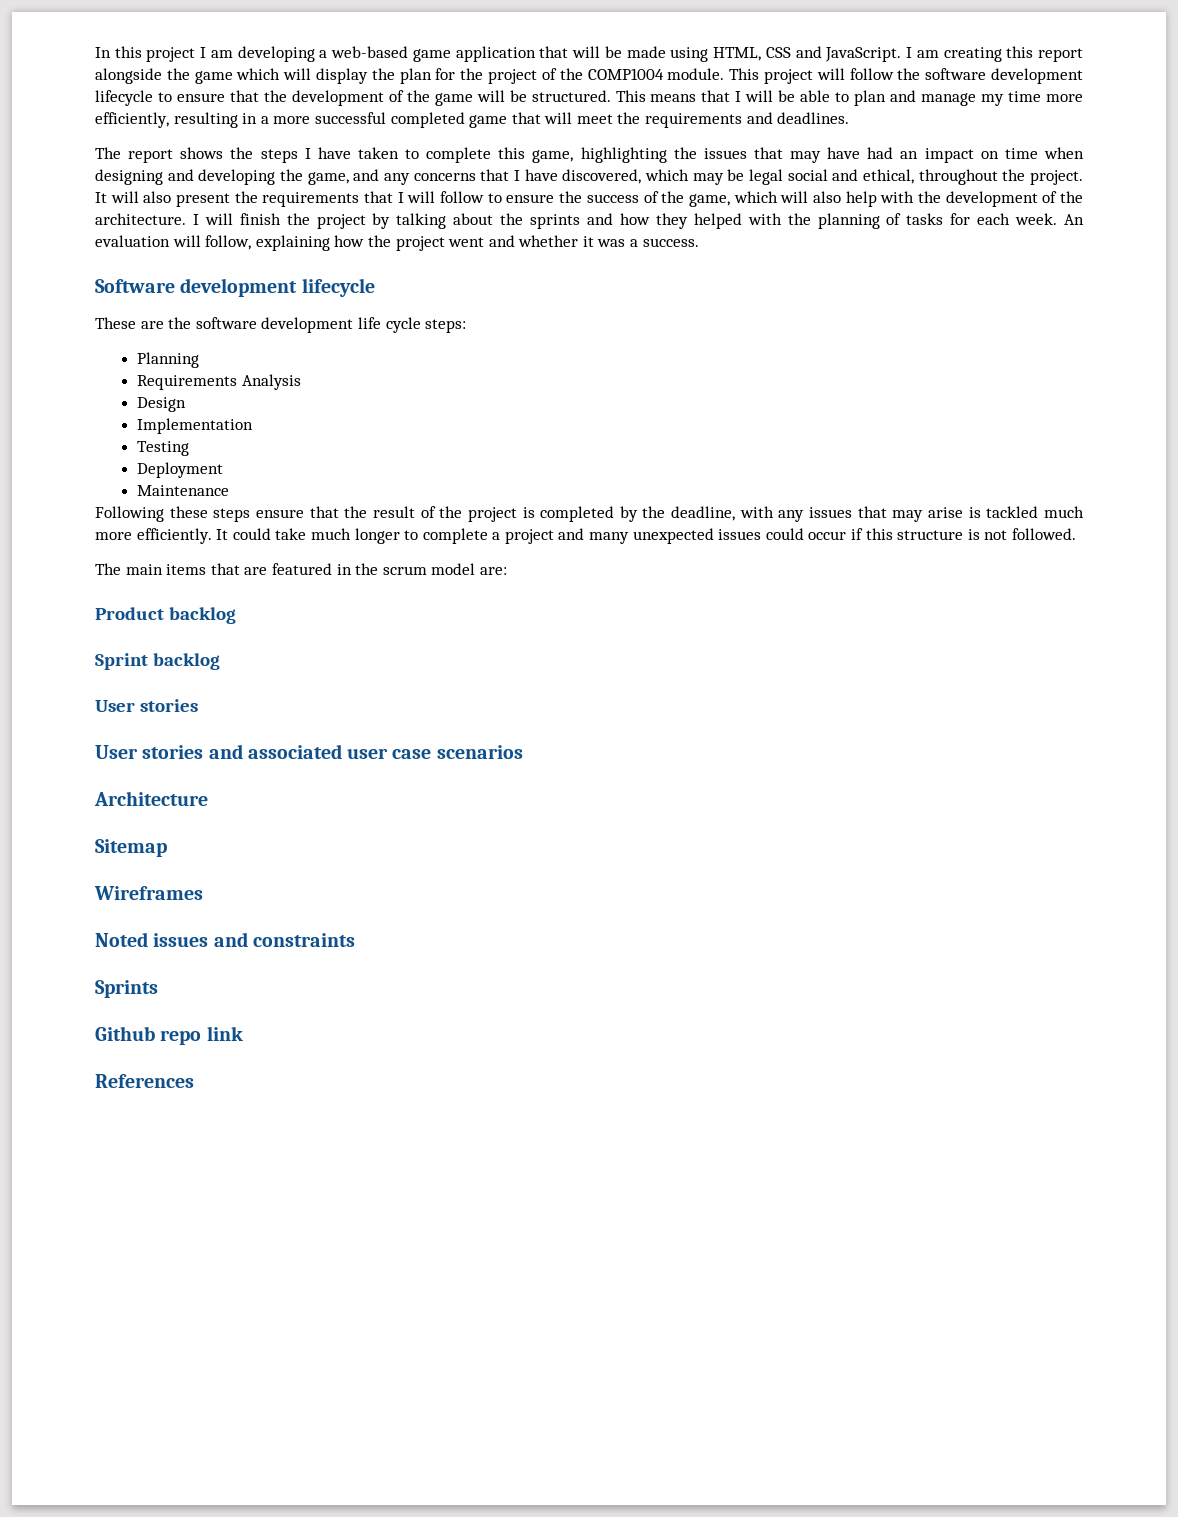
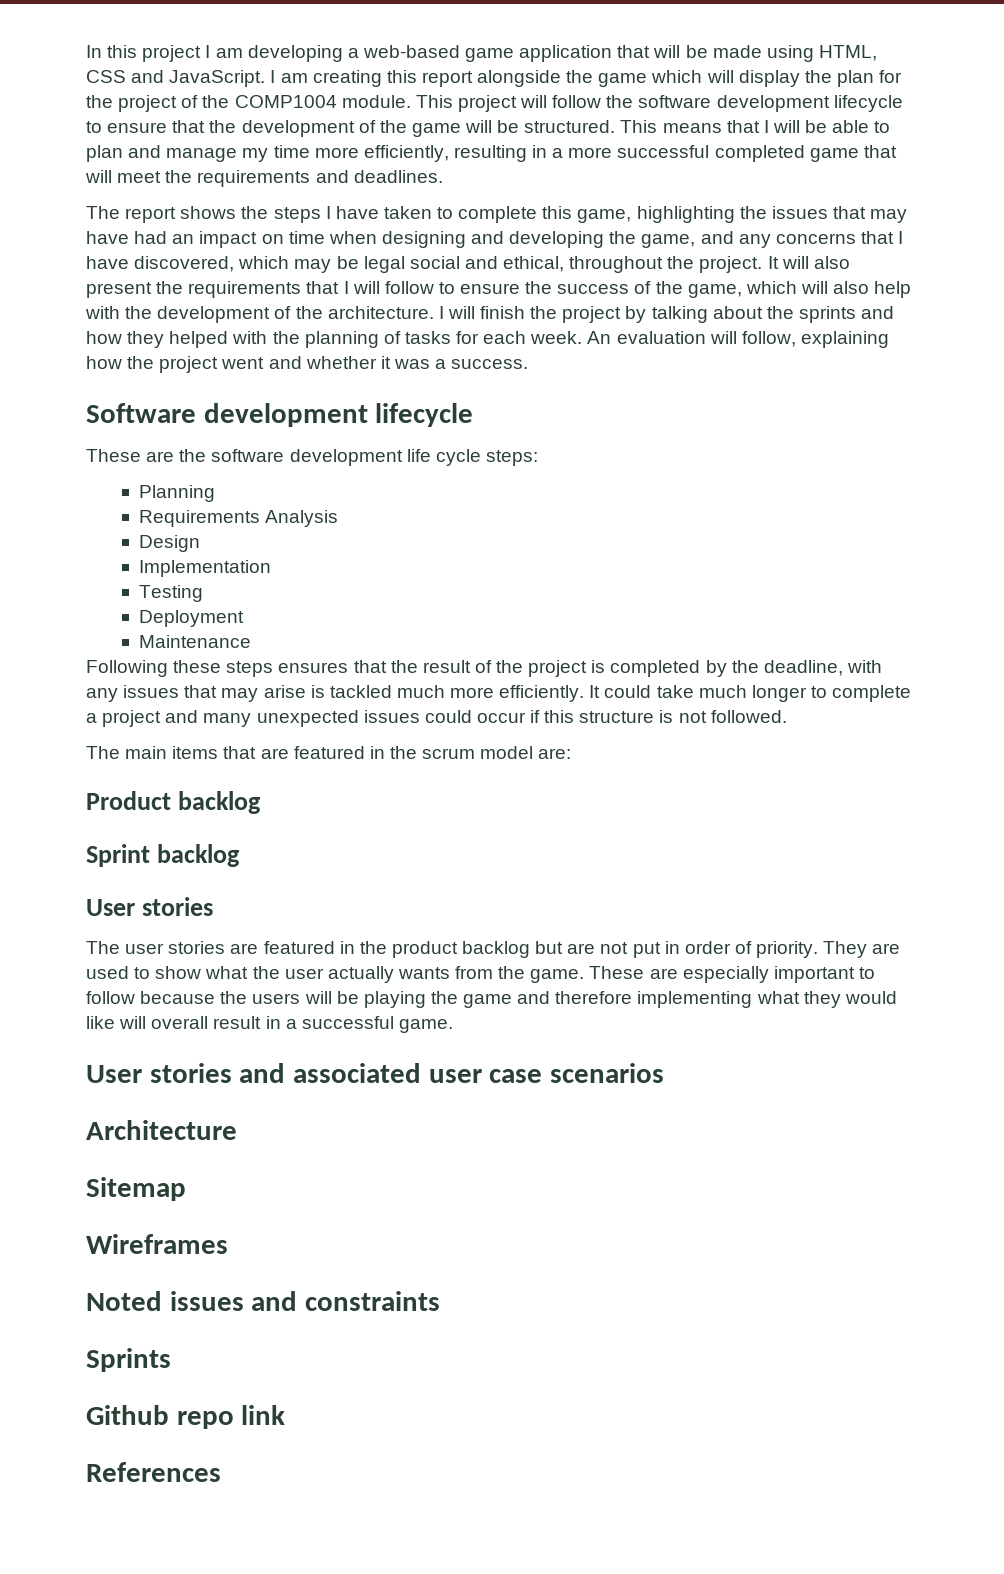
- Following these steps ensure that the result of the project is completed by the deadline, with any issues that may arise is tackled much more efficiently.
+ Following these steps ensures that the result of the project is completed by the deadline, with any issues that may arise is tackled much more efficiently.
+ The user stories are featured in the product backlog but are not put in order of priority. They are used to show what the user actually wants from the game. These are especially important to follow because the users will be playing the game and therefore implementing what they would like will overall result in a successful game.

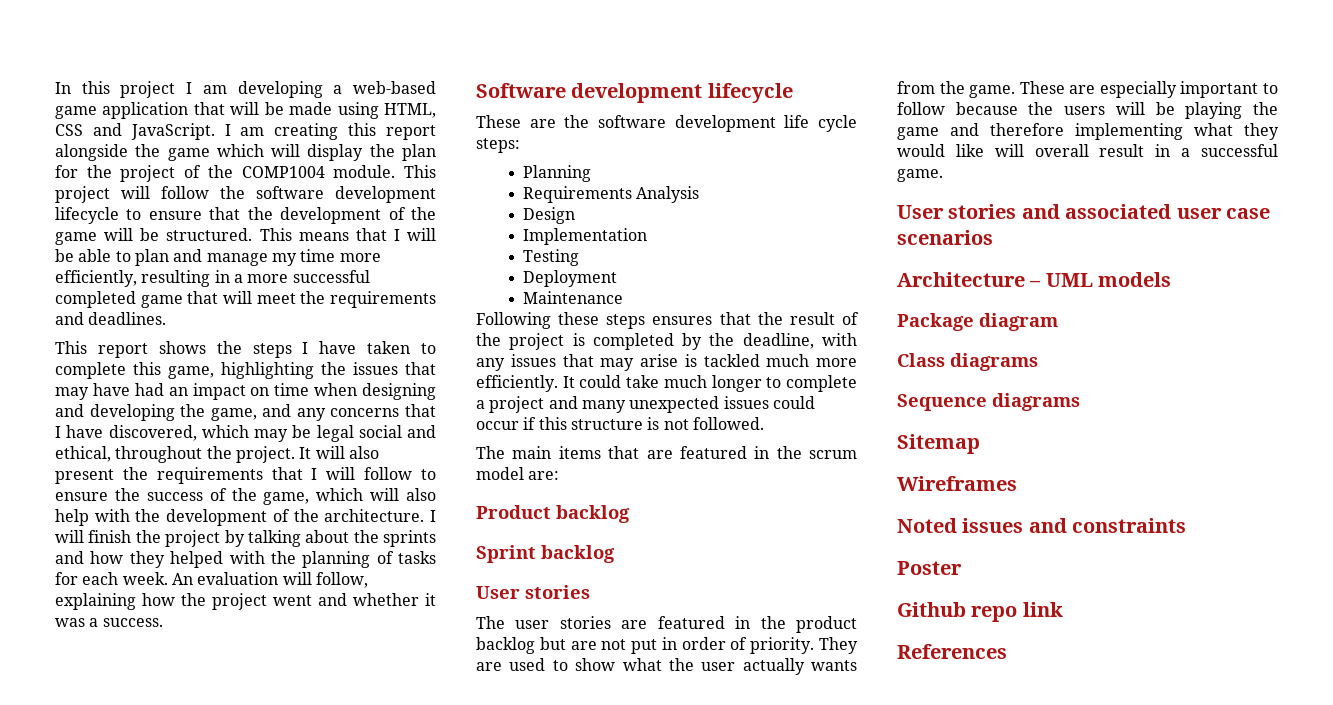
- The report shows the steps I have taken to complete this game, highlighting the issues that may have had an impact on time when designing and developing the game, and any concerns that I have discovered, which may be legal social and ethical, throughout the project.
+ This report shows the steps I have taken to complete this game, highlighting the issues that may have had an impact on time when designing and developing the game, and any concerns that I have discovered, which may be legal social and ethical, throughout the project.
- Architecture
+ Architecture – UML models
+ Package diagram
+ Class diagrams
+ Sequence diagrams
- Sprints
+ Poster

